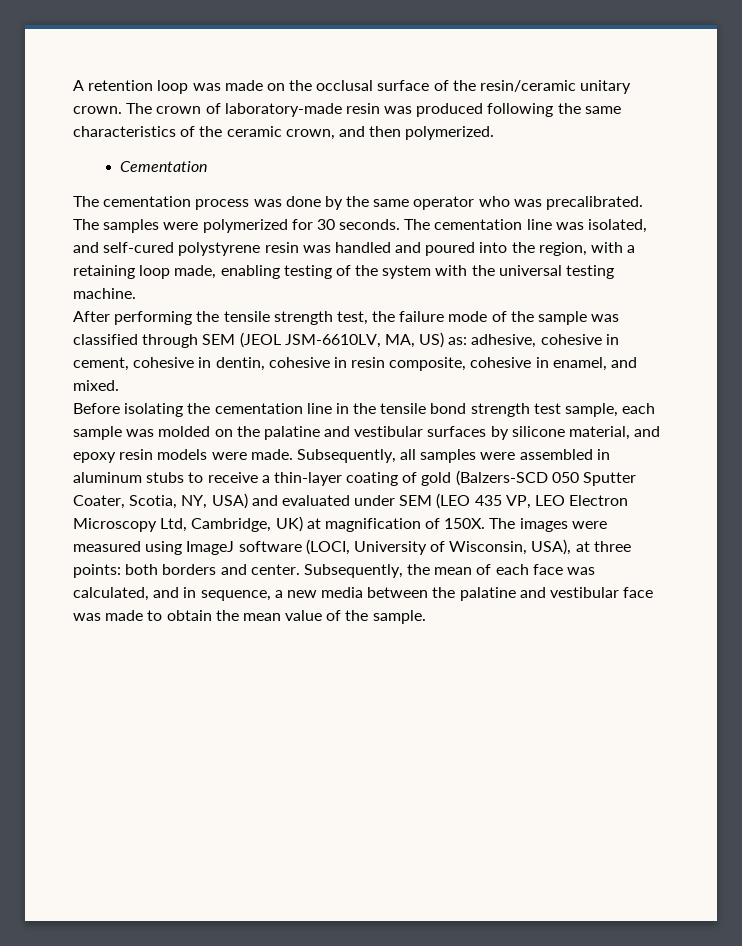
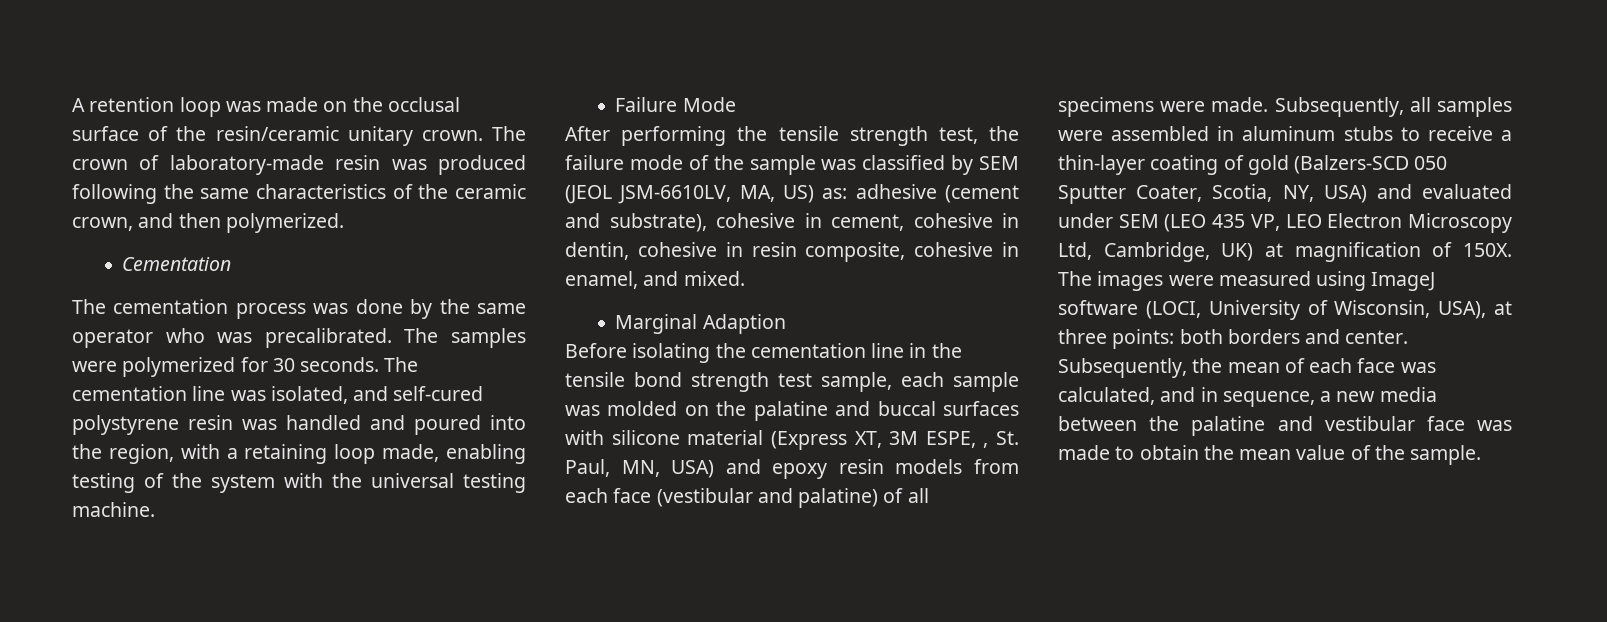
+ Failure Mode
- After performing the tensile strength test, the failure mode of the sample was classified through SEM (JEOL JSM-6610LV, MA, US) as: adhesive, cohesive in cement, cohesive in dentin, cohesive in resin composite, cohesive in enamel, and mixed.
+ After performing the tensile strength test, the failure mode of the sample was classified by SEM (JEOL JSM-6610LV, MA, US) as: adhesive (cement and substrate), cohesive in cement, cohesive in dentin, cohesive in resin composite, cohesive in enamel, and mixed.
+ Marginal Adaption
- Before isolating the cementation line in the tensile bond strength test sample, each sample was molded on the palatine and vestibular surfaces by silicone material, and epoxy resin models were made.
+ Before isolating the cementation line in the tensile bond strength test sample, each sample was molded on the palatine and buccal surfaces with silicone material (Express XT, 3M ESPE, , St. Paul, MN, USA) and epoxy resin models from each face (vestibular and palatine) of all specimens were made.

